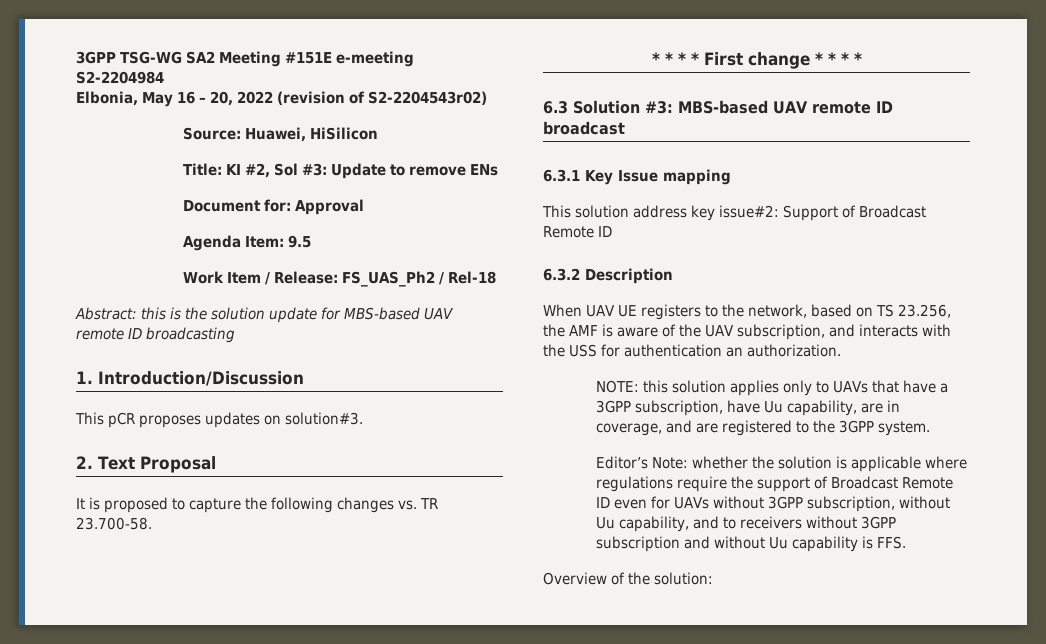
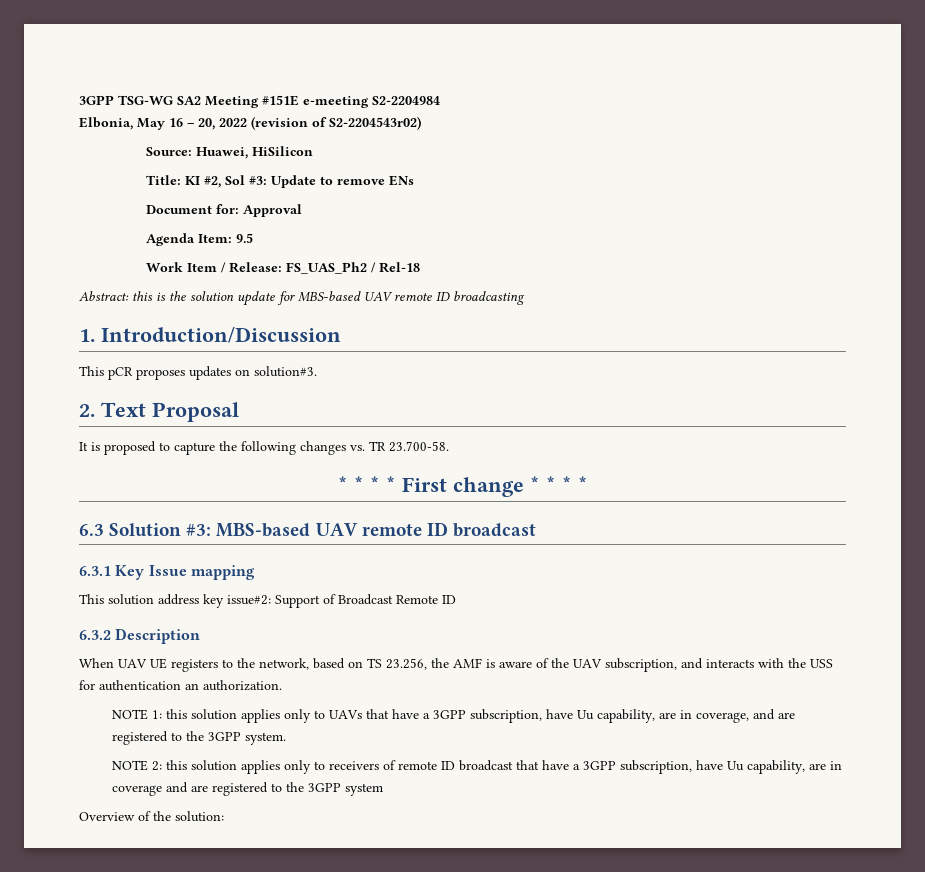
- NOTE: this solution applies only to UAVs that have a 3GPP subscription, have Uu capability, are in coverage, and are registered to the 3GPP system.
+ NOTE 1: this solution applies only to UAVs that have a 3GPP subscription, have Uu capability, are in coverage, and are registered to the 3GPP system.
- Editor’s Note: whether the solution is applicable where regulations require the support of Broadcast Remote ID even for UAVs without 3GPP subscription, without Uu capability, and to receivers without 3GPP subscription and without Uu capability is FFS.
+ NOTE 2: this solution applies only to receivers of remote ID broadcast that have a 3GPP subscription, have Uu capability, are in coverage and are registered to the 3GPP system

